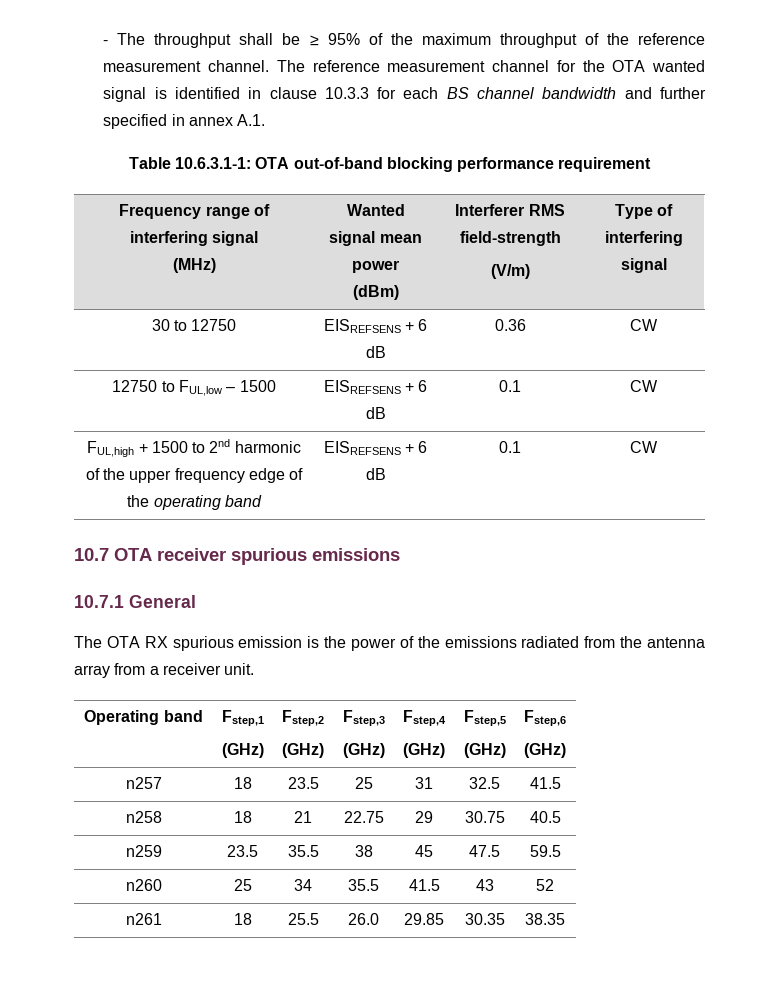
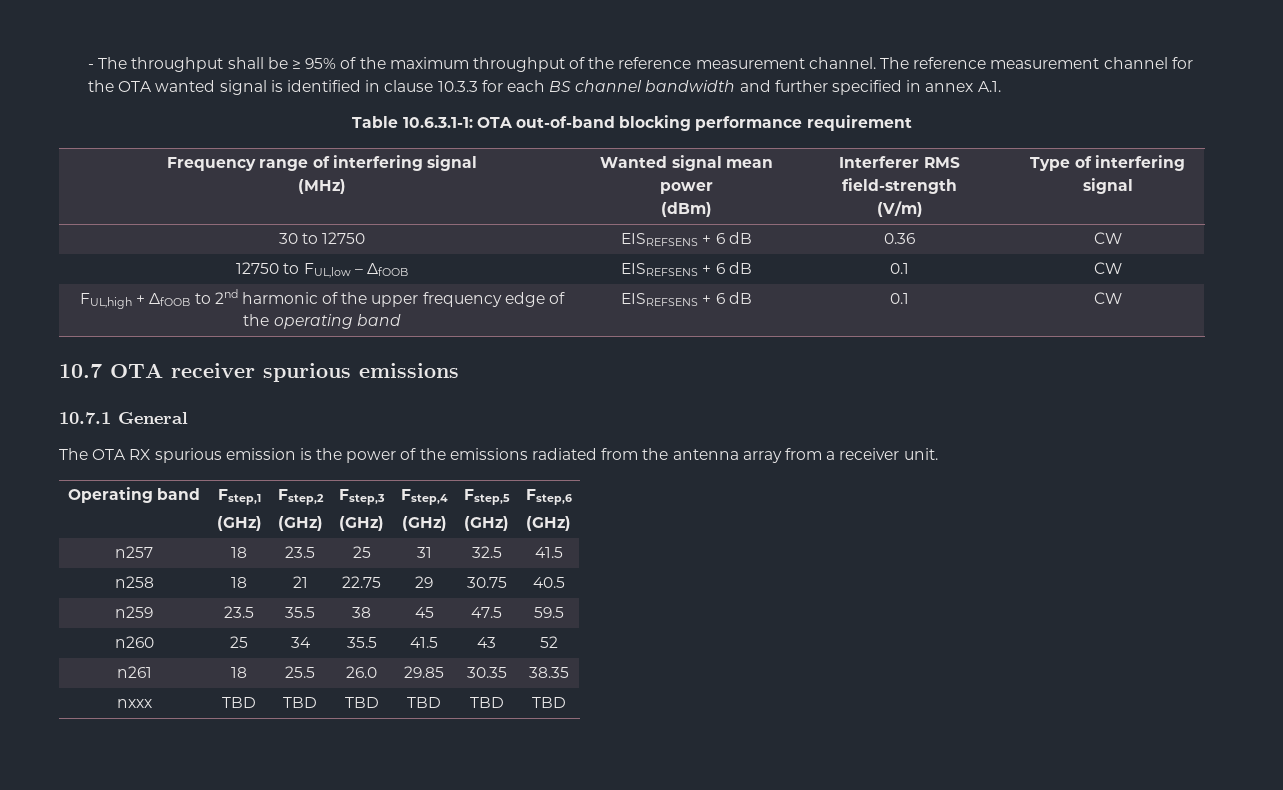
- 12750 to FUL,low – 1500 | EISREFSENS + 6 dB | 0.1 | CW
+ 12750 to FUL,low – ΔfOOB | EISREFSENS + 6 dB | 0.1 | CW
- FUL,high + 1500 to 2nd harmonic of the upper frequency edge of the operating band | EISREFSENS + 6 dB | 0.1 | CW
+ FUL,high + ΔfOOB to 2nd harmonic of the upper frequency edge of the operating band | EISREFSENS + 6 dB | 0.1 | CW
+ nxxx | TBD | TBD | TBD | TBD | TBD | TBD

